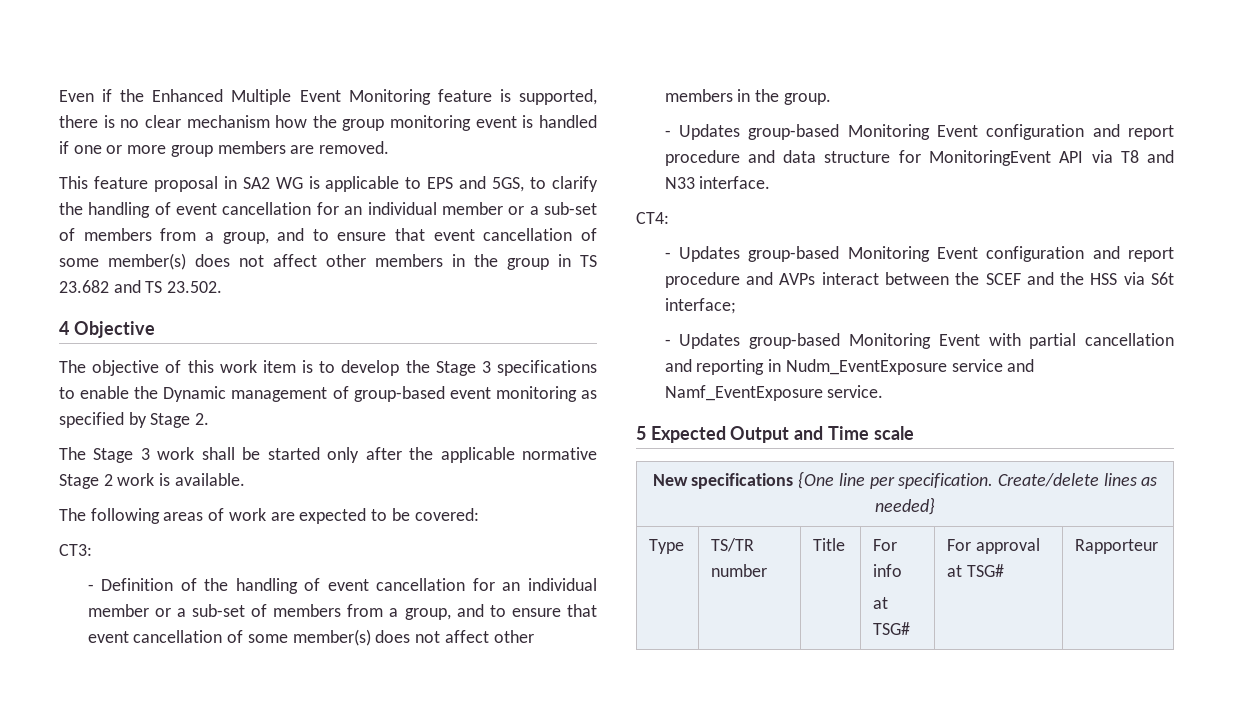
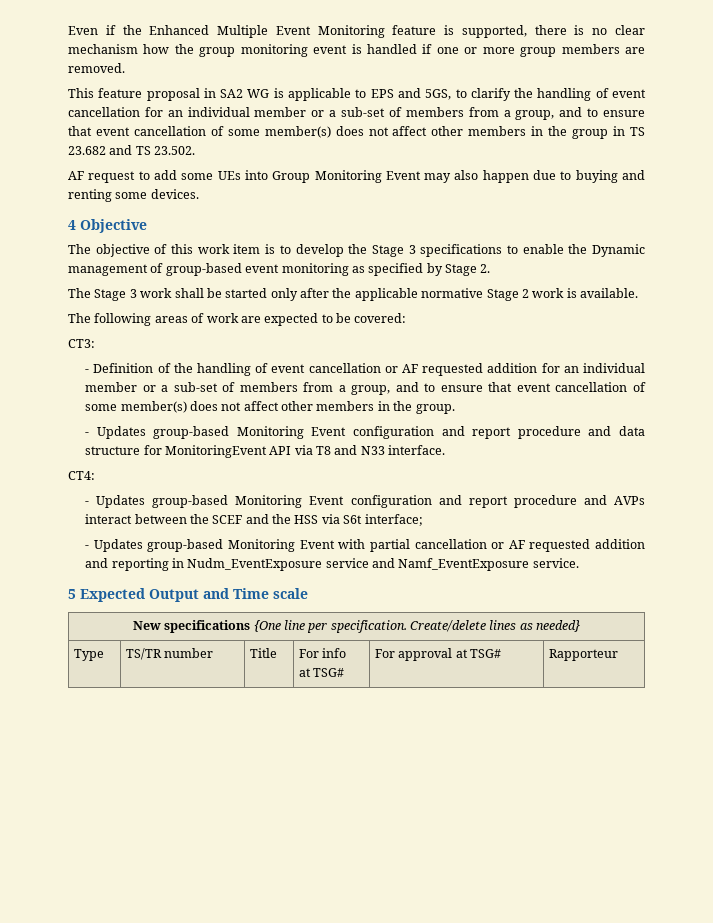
+ AF request to add some UEs into Group Monitoring Event may also happen due to buying and renting some devices.
- - Definition of the handling of event cancellation for an individual member or a sub-set of members from a group, and to ensure that event cancellation of some member(s) does not affect other members in the group.
+ - Definition of the handling of event cancellation or AF requested addition for an individual member or a sub-set of members from a group, and to ensure that event cancellation of some member(s) does not affect other members in the group.
- - Updates group-based Monitoring Event with partial cancellation and reporting in Nudm_EventExposure service and Namf_EventExposure service.
+ - Updates group-based Monitoring Event with partial cancellation or AF requested addition and reporting in Nudm_EventExposure service and Namf_EventExposure service.

